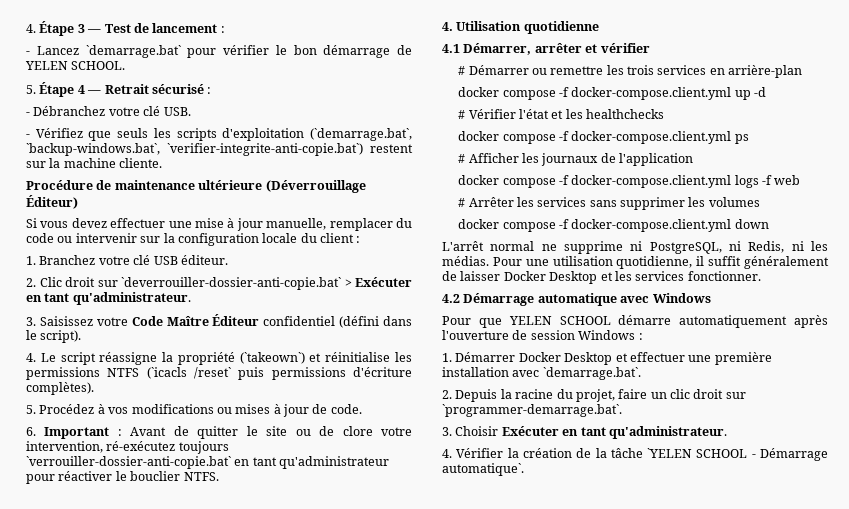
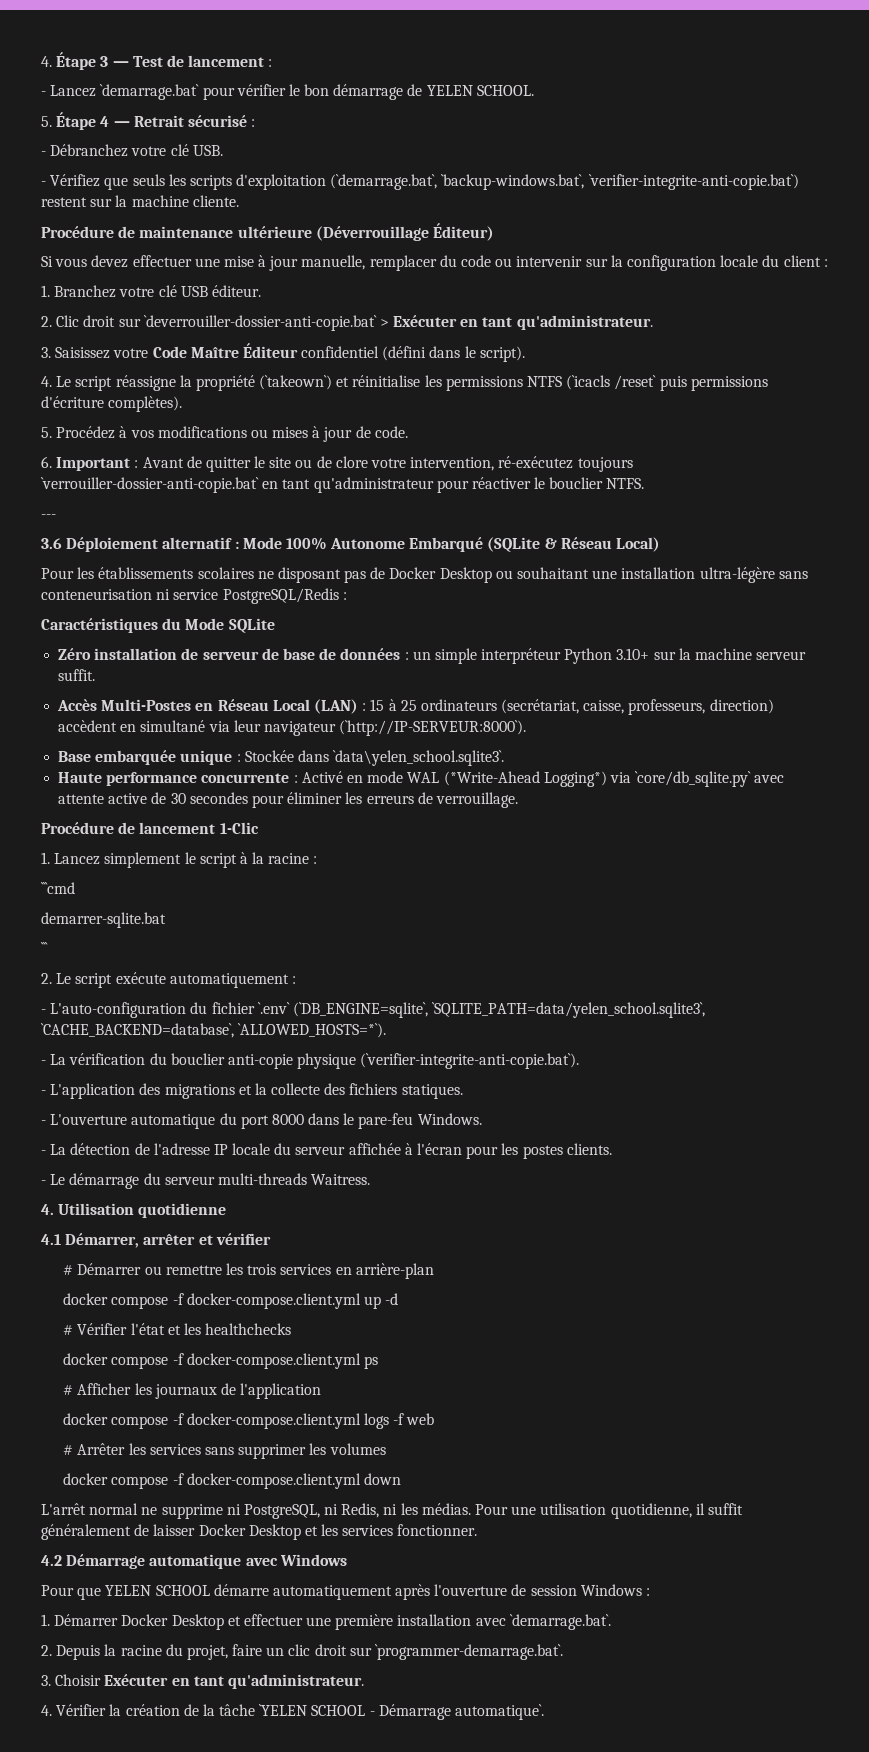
+ ---
+ 3.6 Déploiement alternatif : Mode 100% Autonome Embarqué (SQLite & Réseau Local)
+ Pour les établissements scolaires ne disposant pas de Docker Desktop ou souhaitant une installation ultra-légère sans conteneurisation ni service PostgreSQL/Redis :
+ Caractéristiques du Mode SQLite
+ Zéro installation de serveur de base de données : un simple interpréteur Python 3.10+ sur la machine serveur suffit.
+ Accès Multi-Postes en Réseau Local (LAN) : 15 à 25 ordinateurs (secrétariat, caisse, professeurs, direction) accèdent en simultané via leur navigateur (`http://IP-SERVEUR:8000`).
+ Base embarquée unique : Stockée dans `data\yelen_school.sqlite3`.
+ Haute performance concurrente : Activé en mode WAL (*Write-Ahead Logging*) via `core/db_sqlite.py` avec attente active de 30 secondes pour éliminer les erreurs de verrouillage.
+ Procédure de lancement 1-Clic
+ 1. Lancez simplement le script à la racine :
+ ```cmd
+ demarrer-sqlite.bat
+ ```
+ 2. Le script exécute automatiquement :
+ - L'auto-configuration du fichier `.env` (`DB_ENGINE=sqlite`, `SQLITE_PATH=data/yelen_school.sqlite3`, `CACHE_BACKEND=database`, `ALLOWED_HOSTS=*`).
+ - La vérification du bouclier anti-copie physique (`verifier-integrite-anti-copie.bat`).
+ - L'application des migrations et la collecte des fichiers statiques.
+ - L'ouverture automatique du port 8000 dans le pare-feu Windows.
+ - La détection de l'adresse IP locale du serveur affichée à l'écran pour les postes clients.
+ - Le démarrage du serveur multi-threads Waitress.

